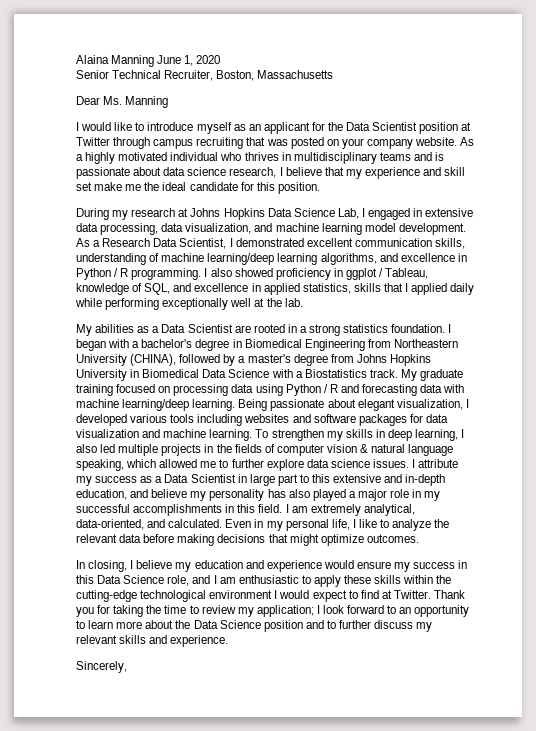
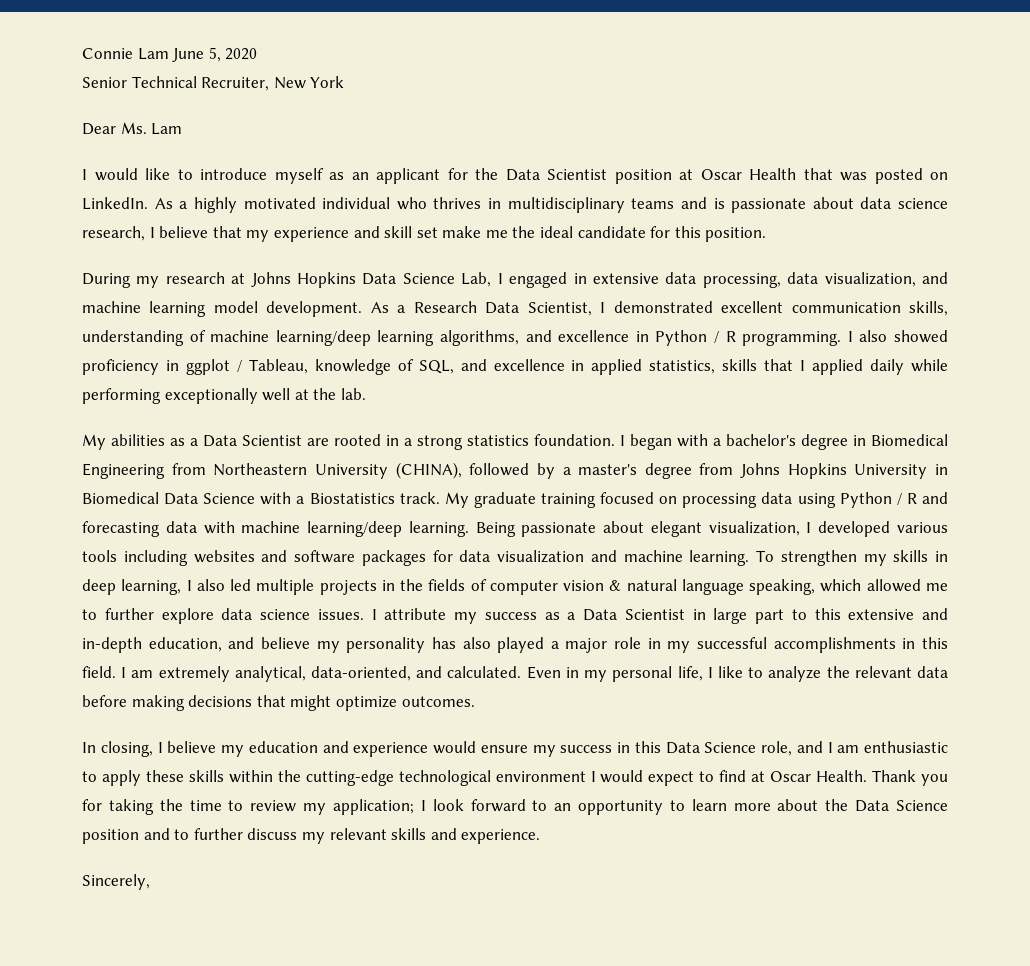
- Alaina Manning June 1, 2020
+ Connie Lam June 5, 2020
- Senior Technical Recruiter, Boston, Massachusetts
+ Senior Technical Recruiter, New York
- Dear Ms. Manning
+ Dear Ms. Lam
- I would like to introduce myself as an applicant for the Data Scientist position at Twitter through campus recruiting that was posted on your company website.
+ I would like to introduce myself as an applicant for the Data Scientist position at Oscar Health that was posted on LinkedIn.
- In closing, I believe my education and experience would ensure my success in this Data Science role, and I am enthusiastic to apply these skills within the cutting-edge technological environment I would expect to find at Twitter.
+ In closing, I believe my education and experience would ensure my success in this Data Science role, and I am enthusiastic to apply these skills within the cutting-edge technological environment I would expect to find at Oscar Health.

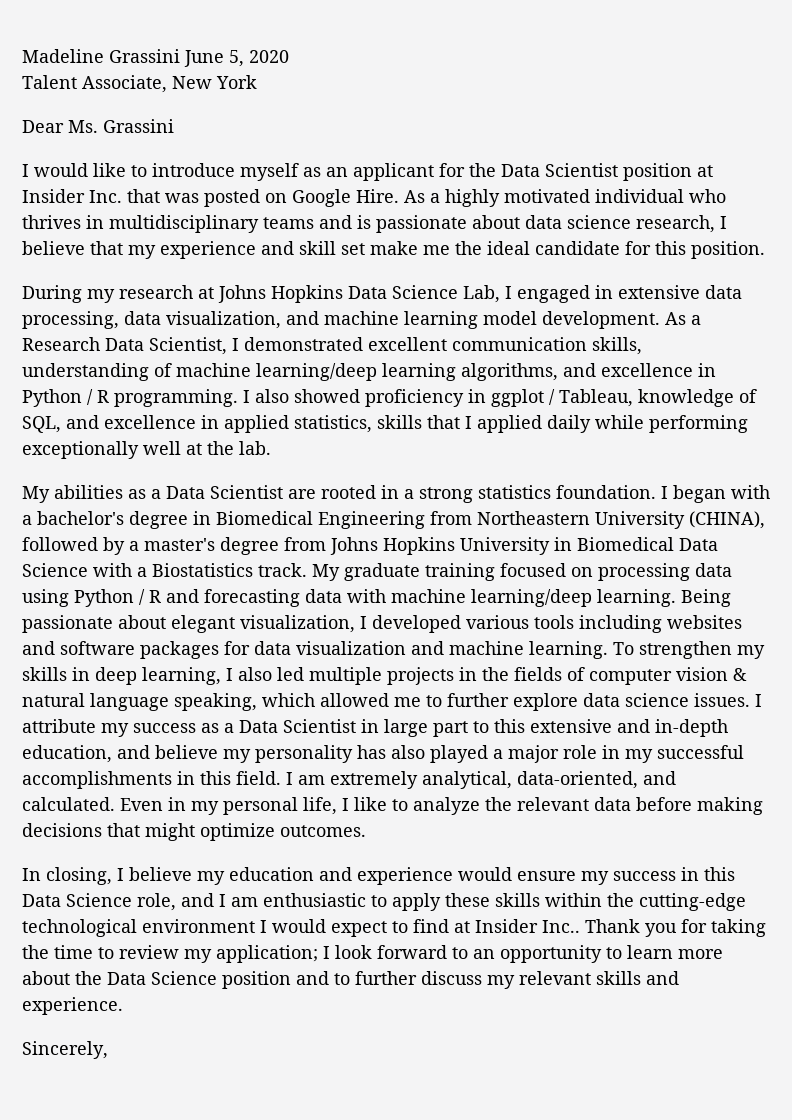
- Connie Lam June 5, 2020
+ Madeline Grassini June 5, 2020
- Senior Technical Recruiter, New York
+ Talent Associate, New York
- Dear Ms. Lam
+ Dear Ms. Grassini
- I would like to introduce myself as an applicant for the Data Scientist position at Oscar Health that was posted on LinkedIn.
+ I would like to introduce myself as an applicant for the Data Scientist position at Insider Inc. that was posted on Google Hire.
- In closing, I believe my education and experience would ensure my success in this Data Science role, and I am enthusiastic to apply these skills within the cutting-edge technological environment I would expect to find at Oscar Health.
+ In closing, I believe my education and experience would ensure my success in this Data Science role, and I am enthusiastic to apply these skills within the cutting-edge technological environment I would expect to find at Insider Inc..

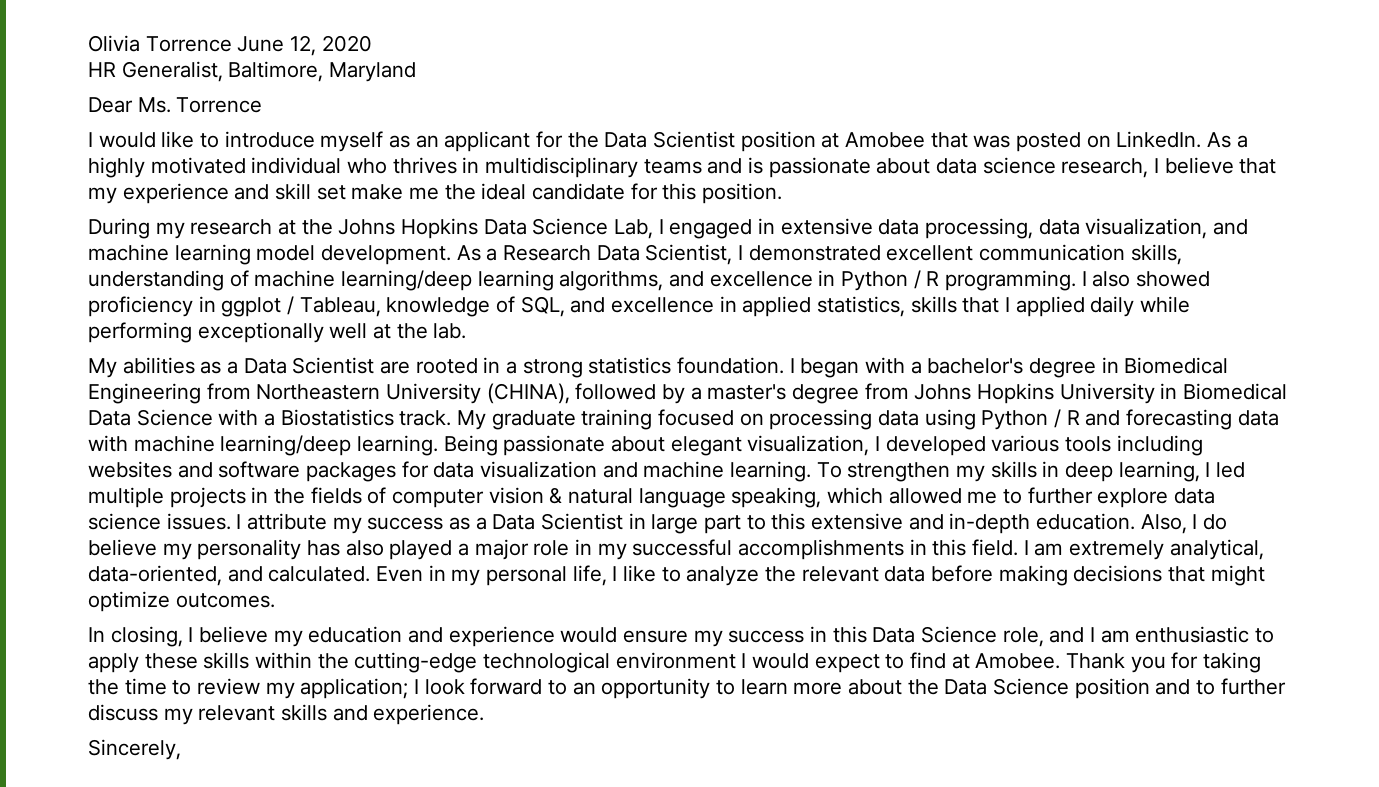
- Madeline Grassini June 5, 2020
- Talent Associate, New York
+ Olivia Torrence June 12, 2020
+ HR Generalist, Baltimore, Maryland
- Dear Ms. Grassini
+ Dear Ms. Torrence
- I would like to introduce myself as an applicant for the Data Scientist position at Insider Inc. that was posted on Google Hire.
+ I would like to introduce myself as an applicant for the Data Scientist position at Amobee that was posted on LinkedIn.
- During my research at Johns Hopkins Data Science Lab, I engaged in extensive data processing, data visualization, and machine learning model development.
+ During my research at the Johns Hopkins Data Science Lab, I engaged in extensive data processing, data visualization, and machine learning model development.
- To strengthen my skills in deep learning, I also led multiple projects in the fields of computer vision & natural language speaking, which allowed me to further explore data science issues.
+ To strengthen my skills in deep learning, I led multiple projects in the fields of computer vision & natural language speaking, which allowed me to further explore data science issues.
- I attribute my success as a Data Scientist in large part to this extensive and in-depth education, and believe my personality has also played a major role in my successful accomplishments in this field.
+ I attribute my success as a Data Scientist in large part to this extensive and in-depth education. Also, I do believe my personality has also played a major role in my successful accomplishments in this field.
- In closing, I believe my education and experience would ensure my success in this Data Science role, and I am enthusiastic to apply these skills within the cutting-edge technological environment I would expect to find at Insider Inc..
+ In closing, I believe my education and experience would ensure my success in this Data Science role, and I am enthusiastic to apply these skills within the cutting-edge technological environment I would expect to find at Amobee.

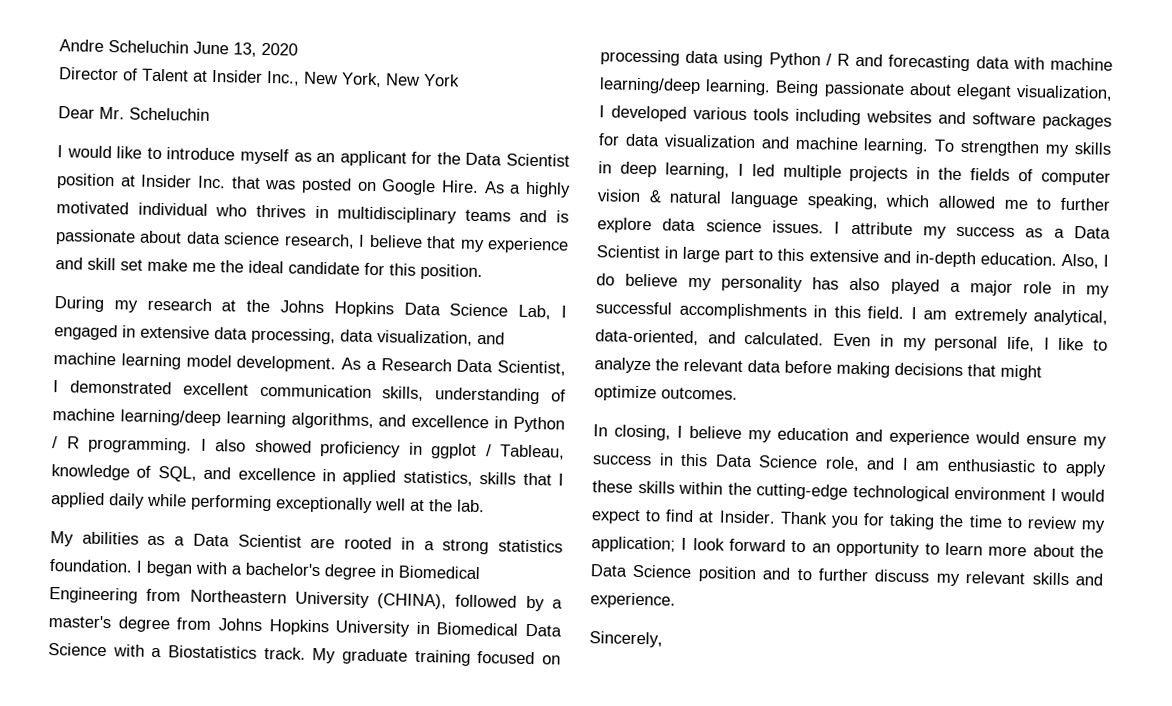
- Olivia Torrence June 12, 2020
- HR Generalist, Baltimore, Maryland
+ Andre Scheluchin June 13, 2020
+ Director of Talent at Insider Inc., New York, New York
- Dear Ms. Torrence
+ Dear Mr. Scheluchin
- I would like to introduce myself as an applicant for the Data Scientist position at Amobee that was posted on LinkedIn.
+ I would like to introduce myself as an applicant for the Data Scientist position at Insider Inc. that was posted on Google Hire.
- In closing, I believe my education and experience would ensure my success in this Data Science role, and I am enthusiastic to apply these skills within the cutting-edge technological environment I would expect to find at Amobee.
+ In closing, I believe my education and experience would ensure my success in this Data Science role, and I am enthusiastic to apply these skills within the cutting-edge technological environment I would expect to find at Insider.

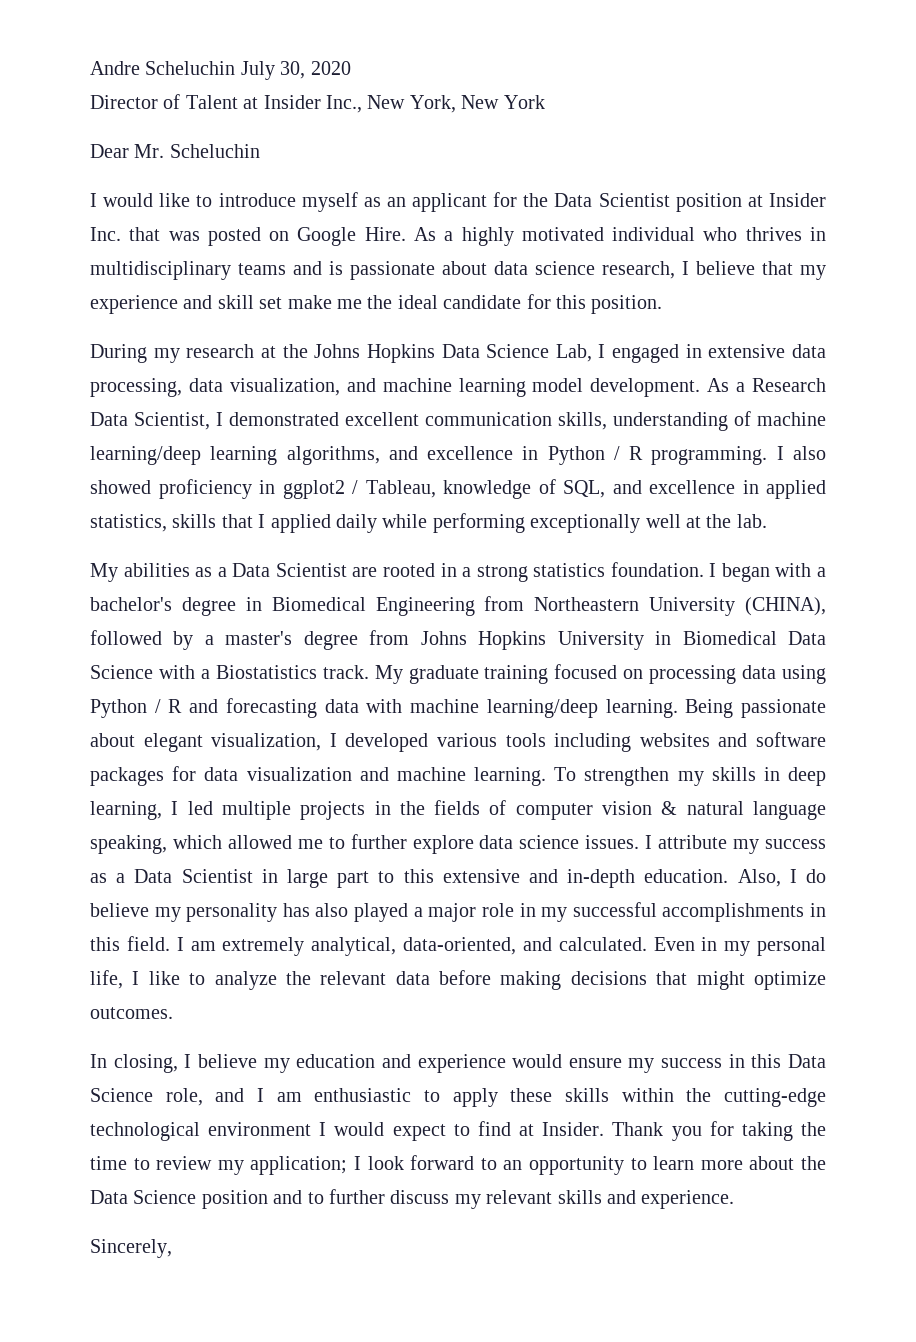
- Andre Scheluchin June 13, 2020
+ Andre Scheluchin July 30, 2020
- I also showed proficiency in ggplot / Tableau, knowledge of SQL, and excellence in applied statistics, skills that I applied daily while performing exceptionally well at the lab.
+ I also showed proficiency in ggplot2 / Tableau, knowledge of SQL, and excellence in applied statistics, skills that I applied daily while performing exceptionally well at the lab.

